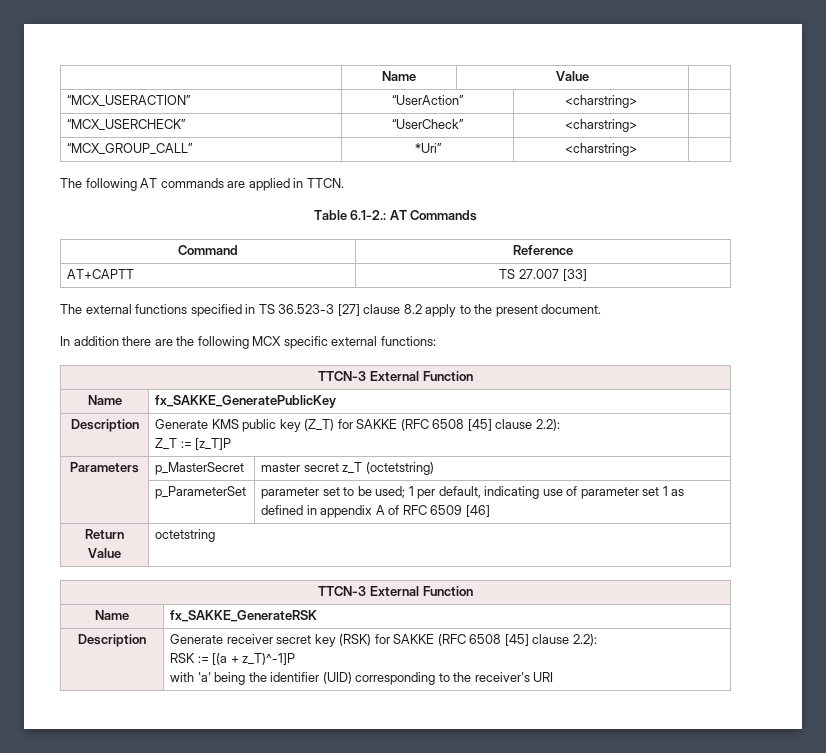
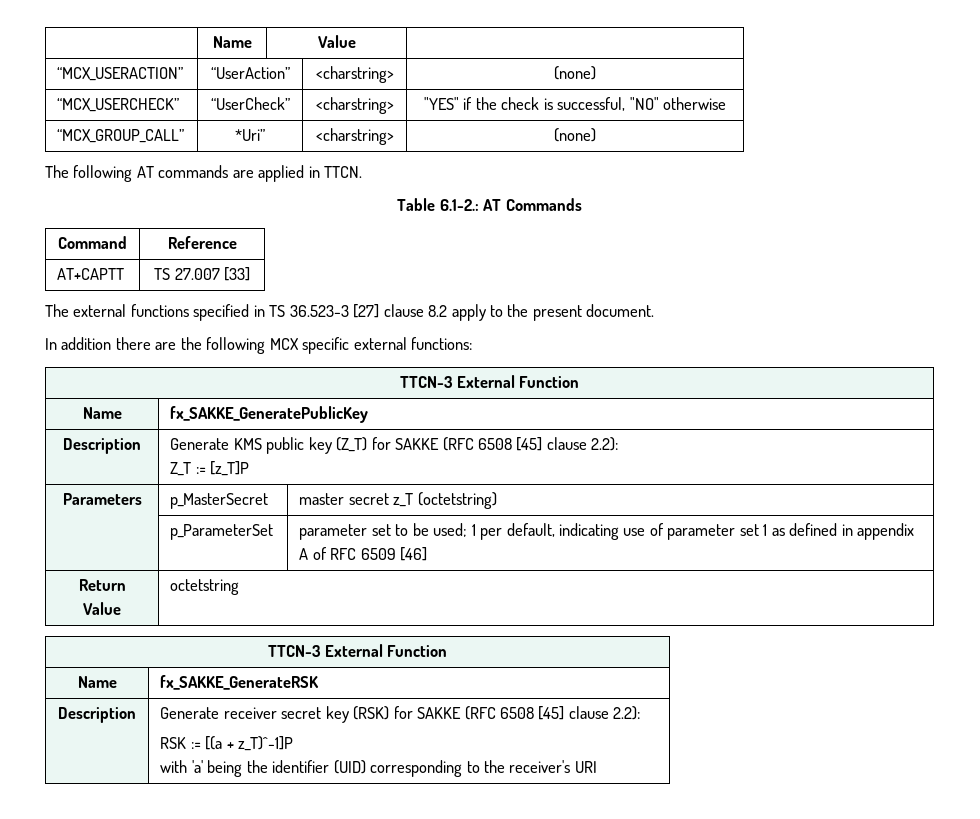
- “MCX_USERACTION” | “UserAction” | <charstring> |
+ “MCX_USERACTION” | “UserAction” | <charstring> | (none)
- “MCX_USERCHECK” | “UserCheck” | <charstring> |
+ “MCX_USERCHECK” | “UserCheck” | <charstring> | "YES" if the check is successful, "NO" otherwise
- “MCX_GROUP_CALL” | *Uri” | <charstring> |
+ “MCX_GROUP_CALL” | *Uri” | <charstring> | (none)

